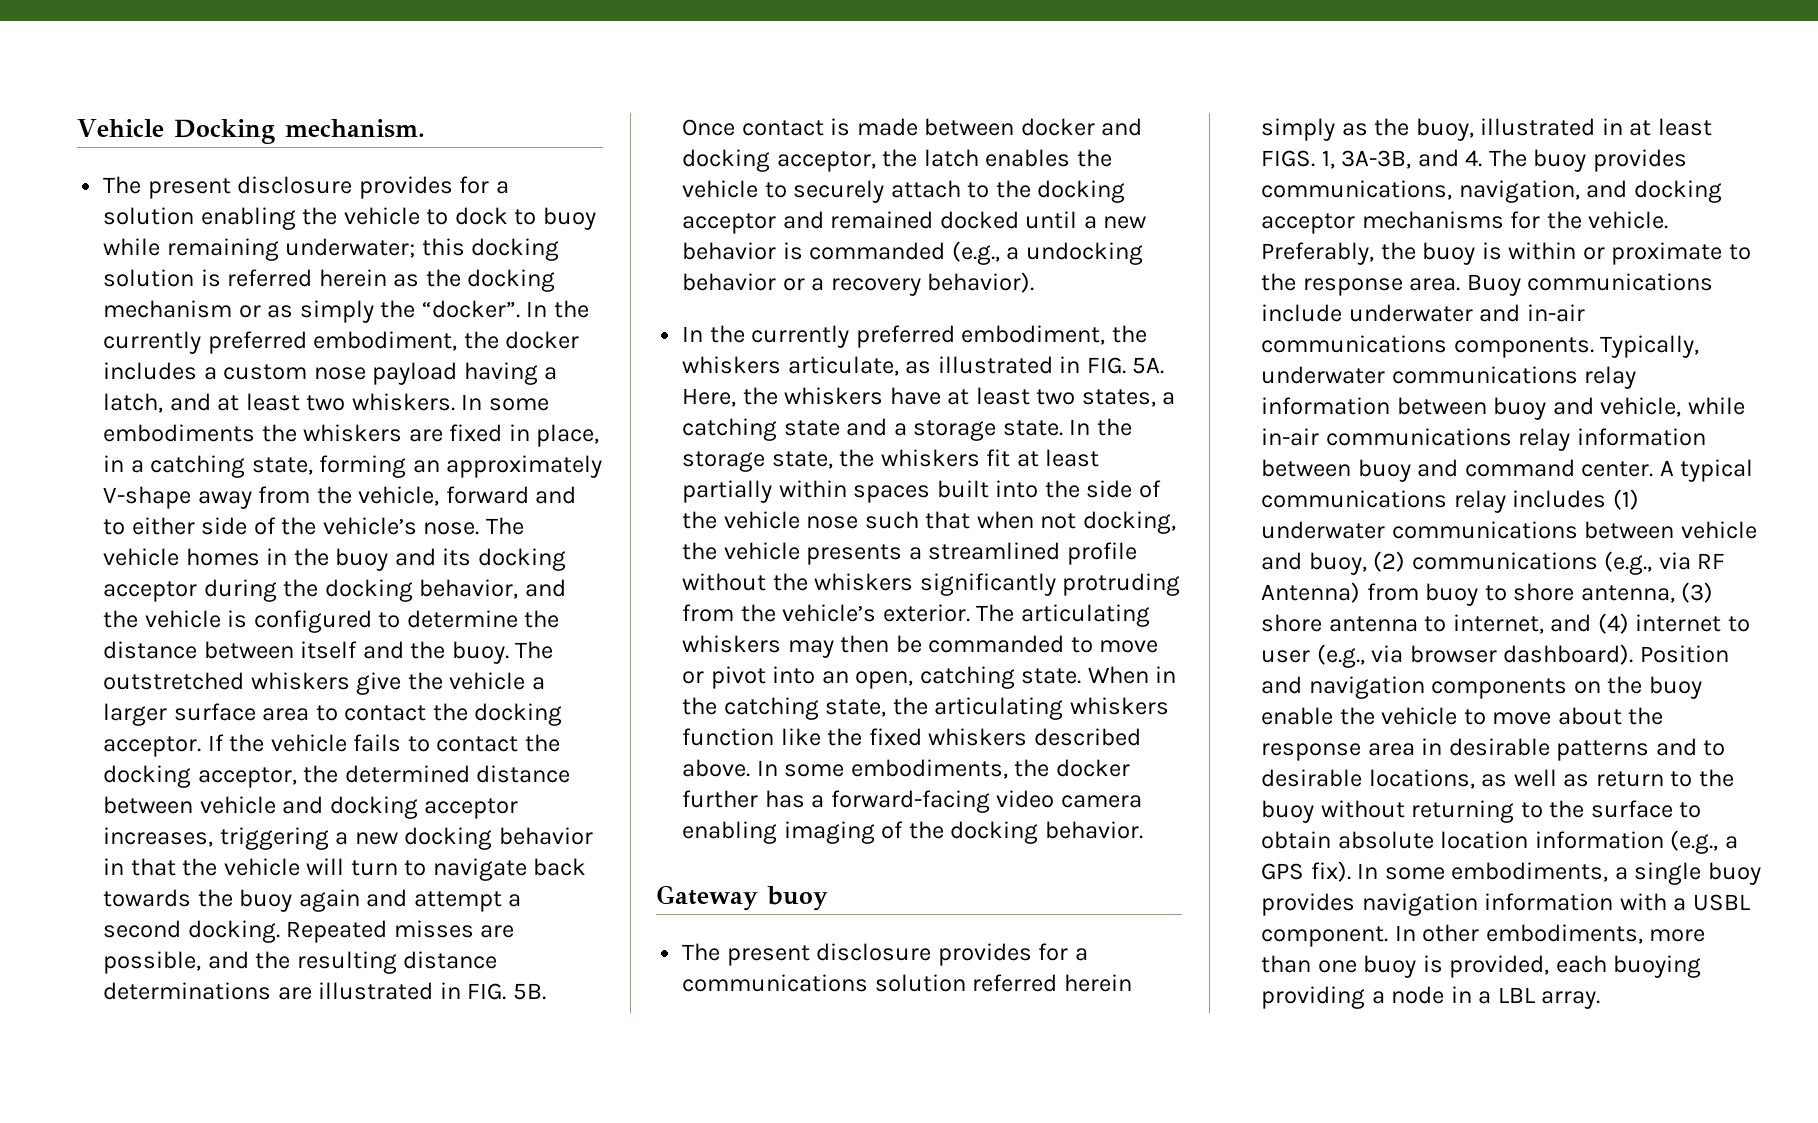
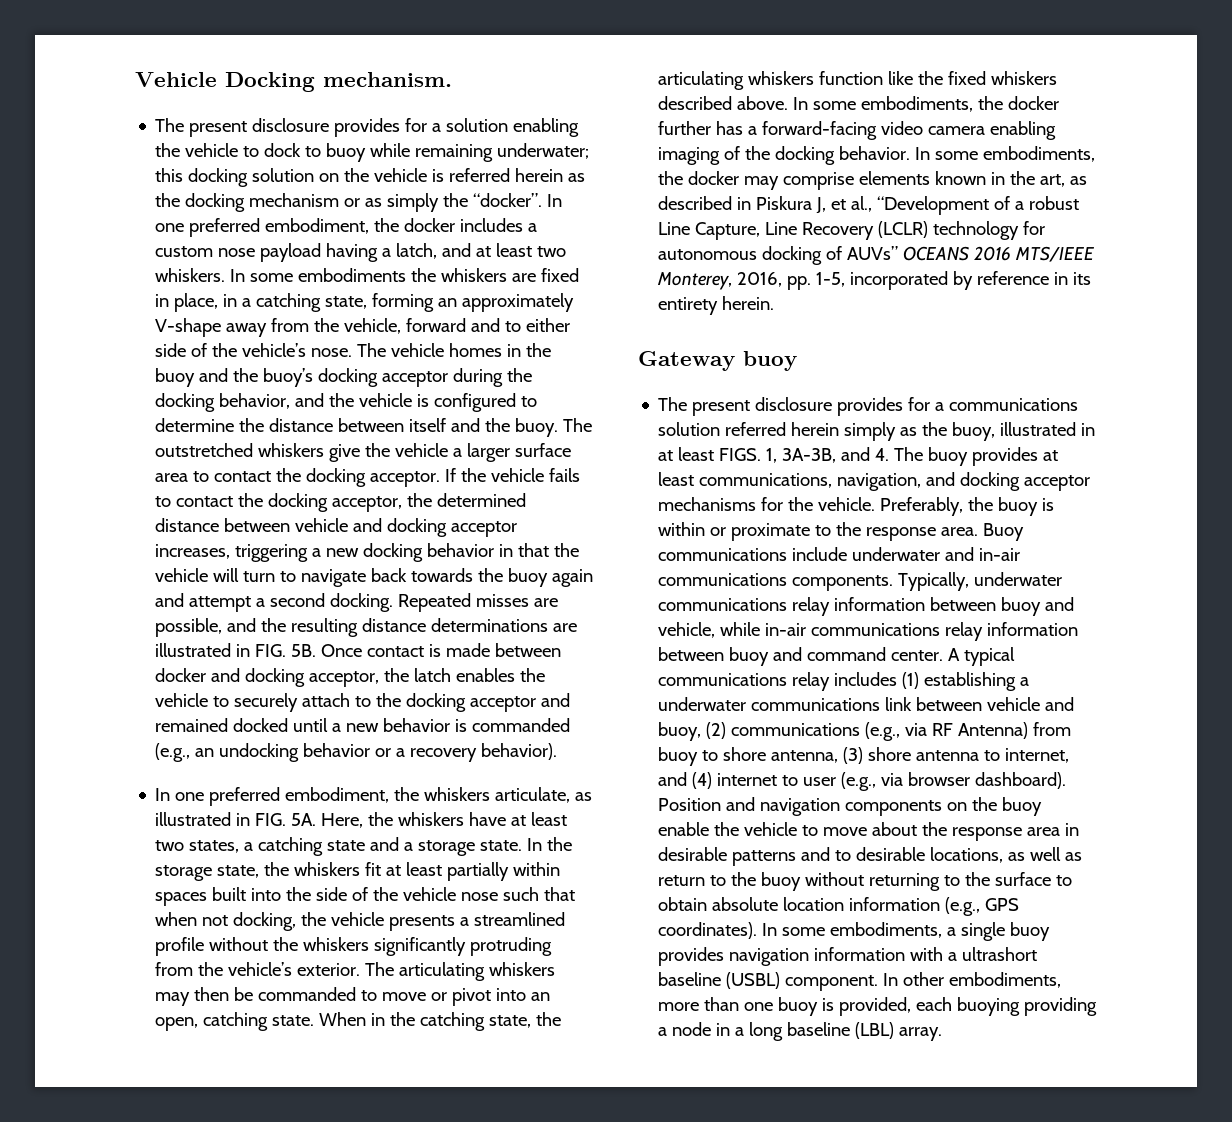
- The present disclosure provides for a solution enabling the vehicle to dock to buoy while remaining underwater; this docking solution is referred herein as the docking mechanism or as simply the “docker”.
+ The present disclosure provides for a solution enabling the vehicle to dock to buoy while remaining underwater; this docking solution on the vehicle is referred herein as the docking mechanism or as simply the “docker”.
- In the currently preferred embodiment, the docker includes a custom nose payload having a latch, and at least two whiskers.
+ In one preferred embodiment, the docker includes a custom nose payload having a latch, and at least two whiskers.
- The vehicle homes in the buoy and its docking acceptor during the docking behavior, and the vehicle is configured to determine the distance between itself and the buoy.
+ The vehicle homes in the buoy and the buoy’s docking acceptor during the docking behavior, and the vehicle is configured to determine the distance between itself and the buoy.
- Once contact is made between docker and docking acceptor, the latch enables the vehicle to securely attach to the docking acceptor and remained docked until a new behavior is commanded (e.g., a undocking behavior or a recovery behavior).
+ Once contact is made between docker and docking acceptor, the latch enables the vehicle to securely attach to the docking acceptor and remained docked until a new behavior is commanded (e.g., an undocking behavior or a recovery behavior).
- In the currently preferred embodiment, the whiskers articulate, as illustrated in FIG. 5A.
+ In one preferred embodiment, the whiskers articulate, as illustrated in FIG. 5A.
+ In some embodiments, the docker may comprise elements known in the art, as described in Piskura J, et al., “Development of a robust Line Capture, Line Recovery (LCLR) technology for autonomous docking of AUVs” OCEANS 2016 MTS/IEEE Monterey, 2016, pp. 1-5, incorporated by reference in its entirety herein.
- The present disclosure provides for a communications solution referred herein simply as the buoy, illustrated in at least FIGS. 1, 3A-3B, and 4. The buoy provides communications, navigation, and docking acceptor mechanisms for the vehicle.
+ The present disclosure provides for a communications solution referred herein simply as the buoy, illustrated in at least FIGS. 1, 3A-3B, and 4. The buoy provides at least communications, navigation, and docking acceptor mechanisms for the vehicle.
- A typical communications relay includes (1) underwater communications between vehicle and buoy, (2) communications (e.g., via RF Antenna) from buoy to shore antenna, (3) shore antenna to internet, and (4) internet to user (e.g., via browser dashboard).
+ A typical communications relay includes (1) establishing a underwater communications link between vehicle and buoy, (2) communications (e.g., via RF Antenna) from buoy to shore antenna, (3) shore antenna to internet, and (4) internet to user (e.g., via browser dashboard).
- Position and navigation components on the buoy enable the vehicle to move about the response area in desirable patterns and to desirable locations, as well as return to the buoy without returning to the surface to obtain absolute location information (e.g., a GPS fix).
+ Position and navigation components on the buoy enable the vehicle to move about the response area in desirable patterns and to desirable locations, as well as return to the buoy without returning to the surface to obtain absolute location information (e.g., GPS coordinates).
- In some embodiments, a single buoy provides navigation information with a USBL component.
+ In some embodiments, a single buoy provides navigation information with a ultrashort baseline (USBL) component.
- In other embodiments, more than one buoy is provided, each buoying providing a node in a LBL array.
+ In other embodiments, more than one buoy is provided, each buoying providing a node in a long baseline (LBL) array.

